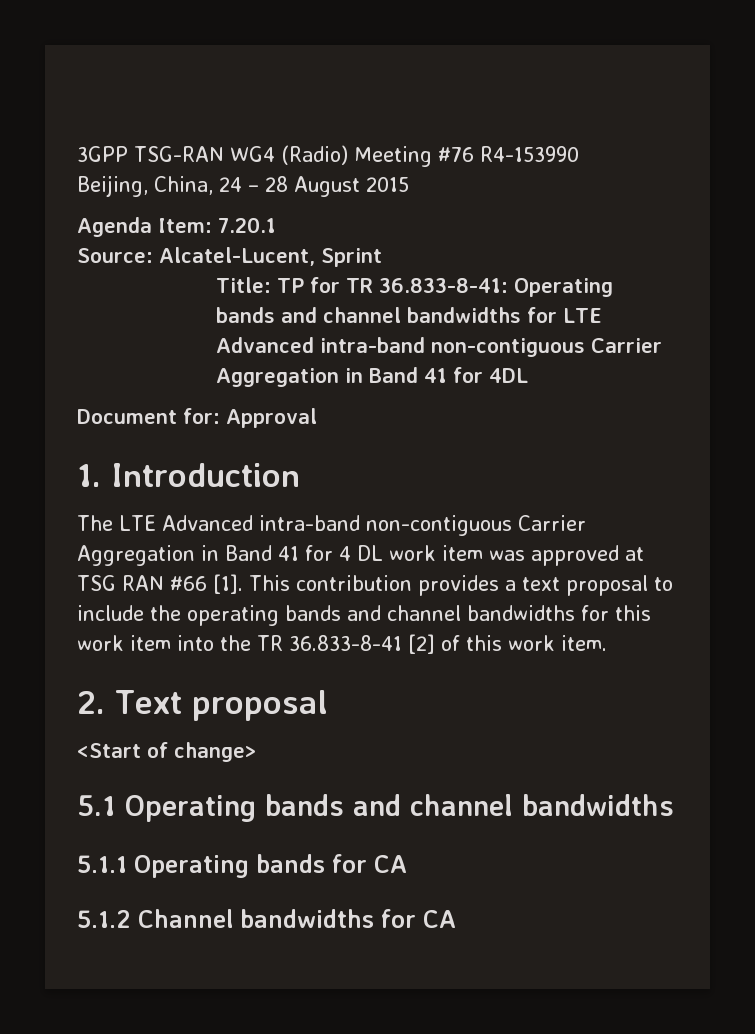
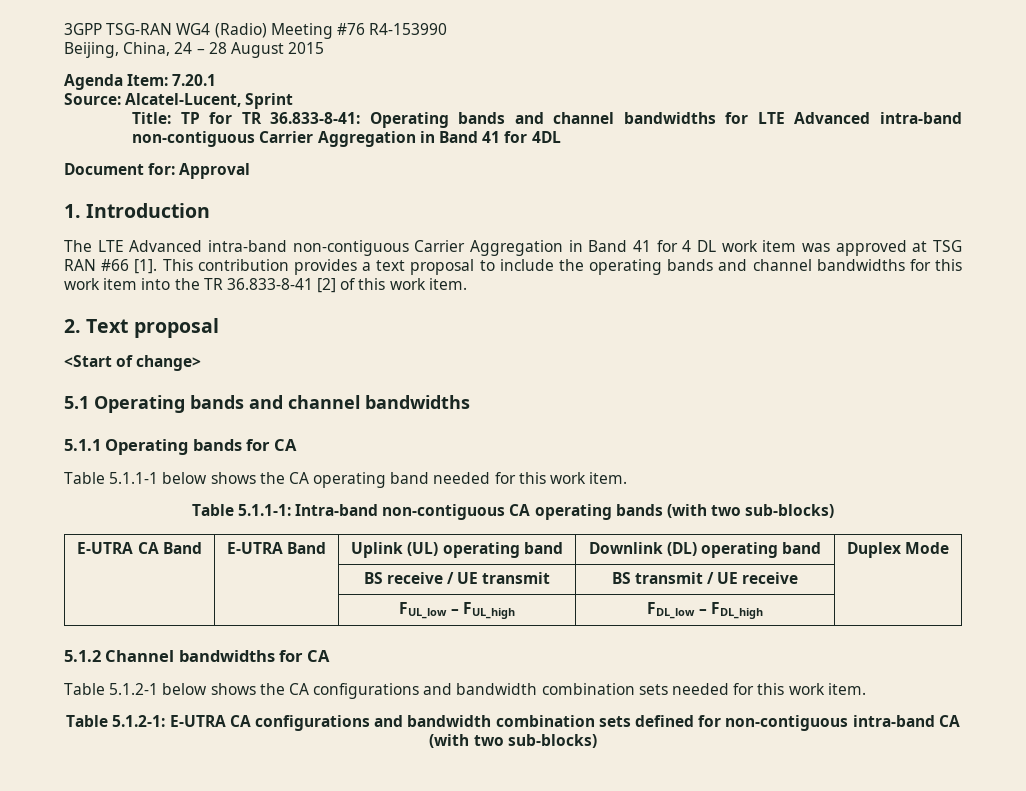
+ Table 5.1.1-1 below shows the CA operating band needed for this work item.
+ Table 5.1.1-1: Intra-band non-contiguous CA operating bands (with two sub-blocks)
+ E-UTRA CA Band | E-UTRA Band | Uplink (UL) operating band | Downlink (DL) operating band | Duplex Mode
+ | | BS receive / UE transmit | BS transmit / UE receive |
+ | | FUL_low – FUL_high | FDL_low – FDL_high |
+ Table 5.1.2-1 below shows the CA configurations and bandwidth combination sets needed for this work item.
+ Table 5.1.2-1: E-UTRA CA configurations and bandwidth combination sets defined for non-contiguous intra-band CA (with two sub-blocks)

